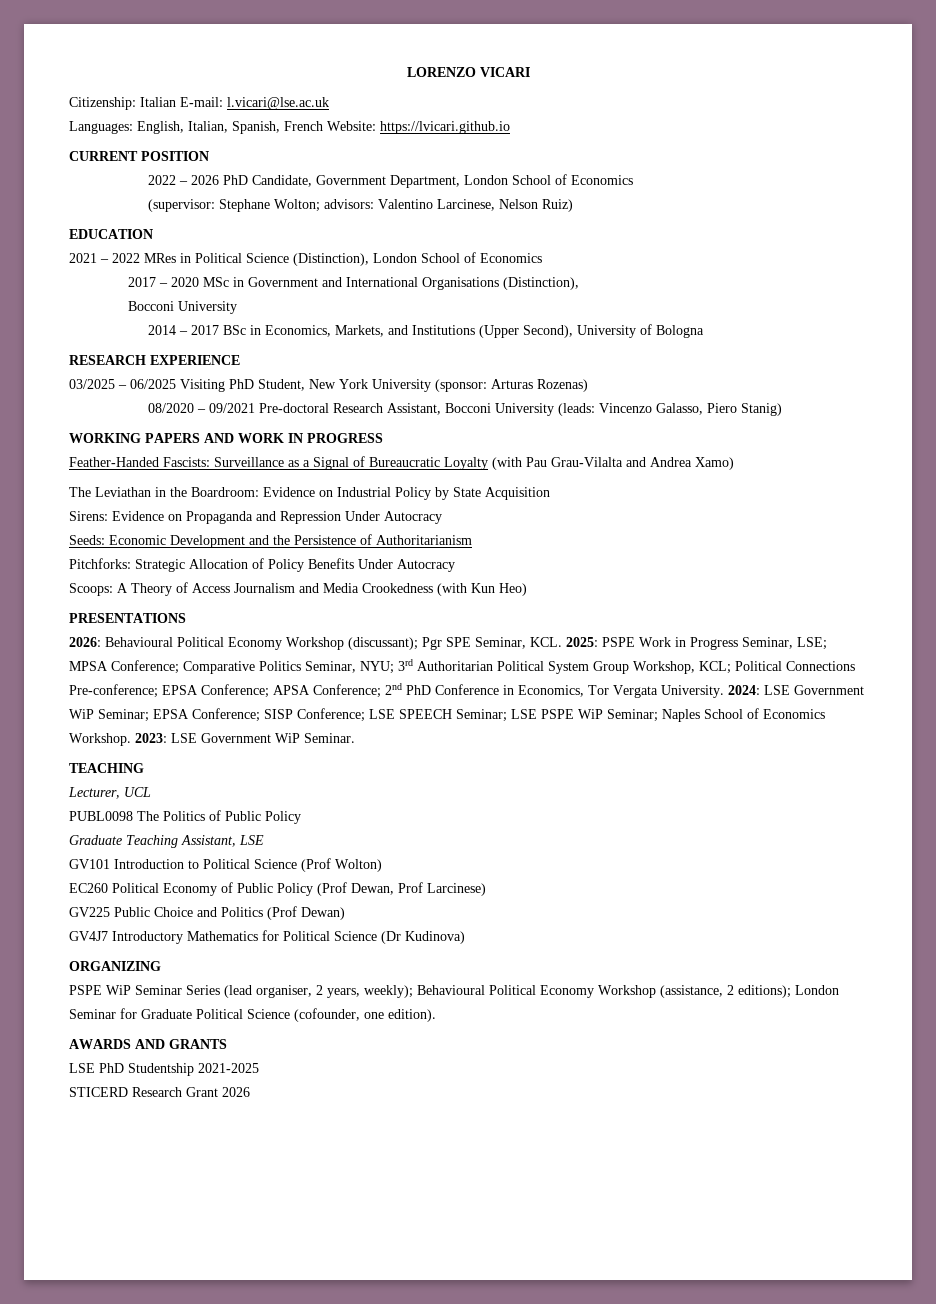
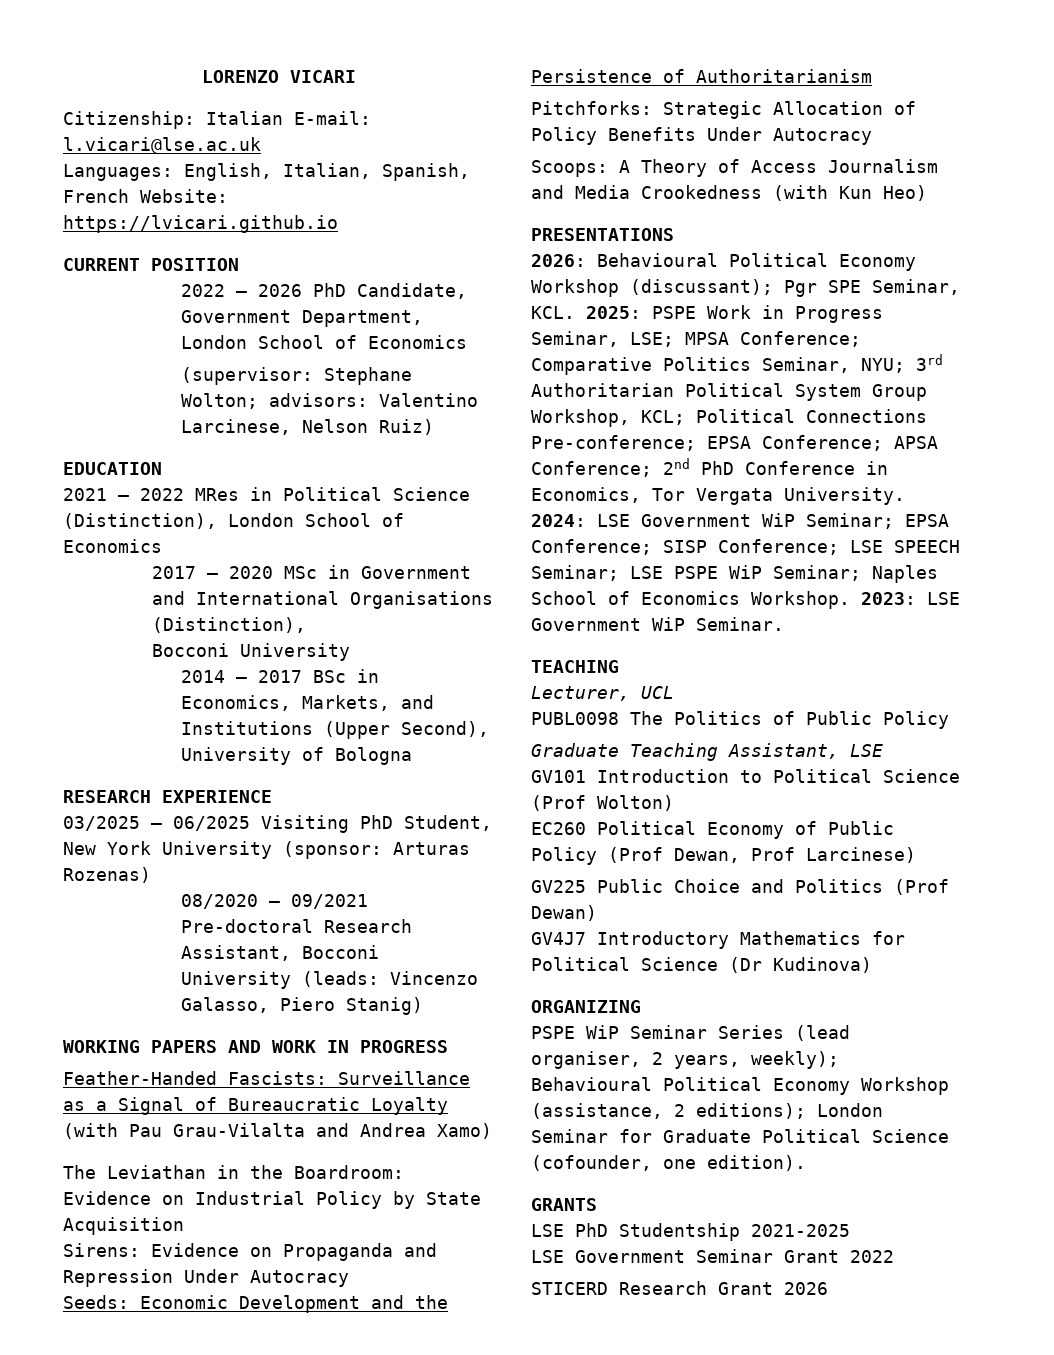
- AWARDS AND GRANTS
+ GRANTS
+ LSE Government Seminar Grant 2022

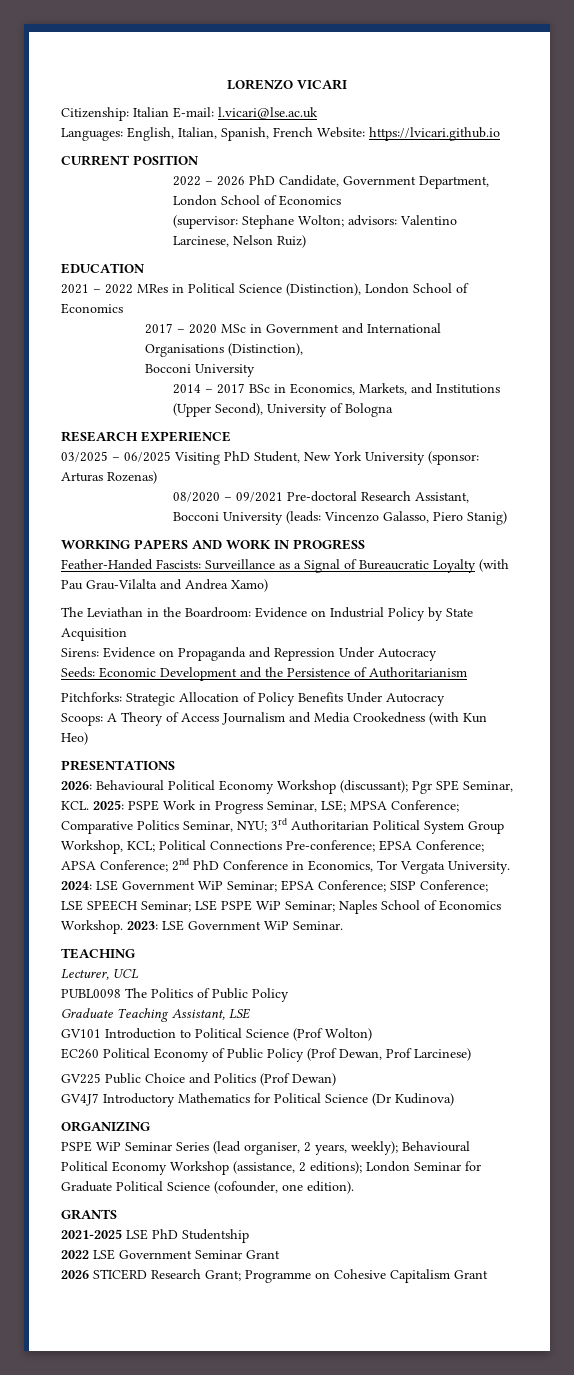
- LSE PhD Studentship 2021-2025
- LSE Government Seminar Grant 2022
- STICERD Research Grant 2026
+ 2021-2025 LSE PhD Studentship
+ 2022 LSE Government Seminar Grant
+ 2026 STICERD Research Grant; Programme on Cohesive Capitalism Grant

